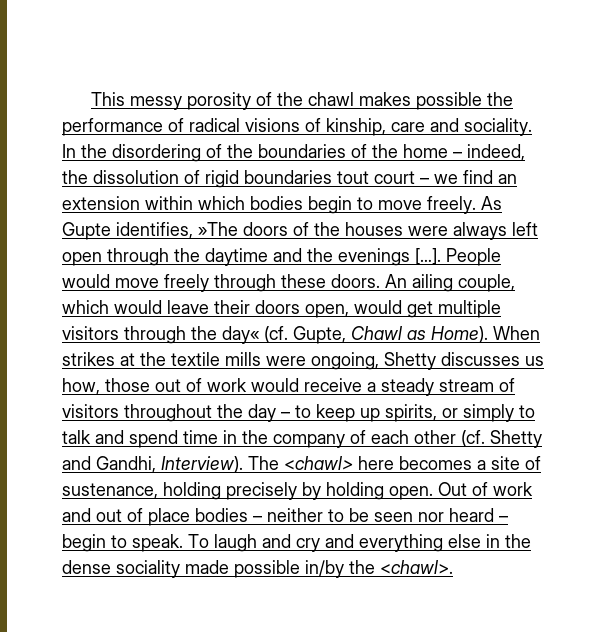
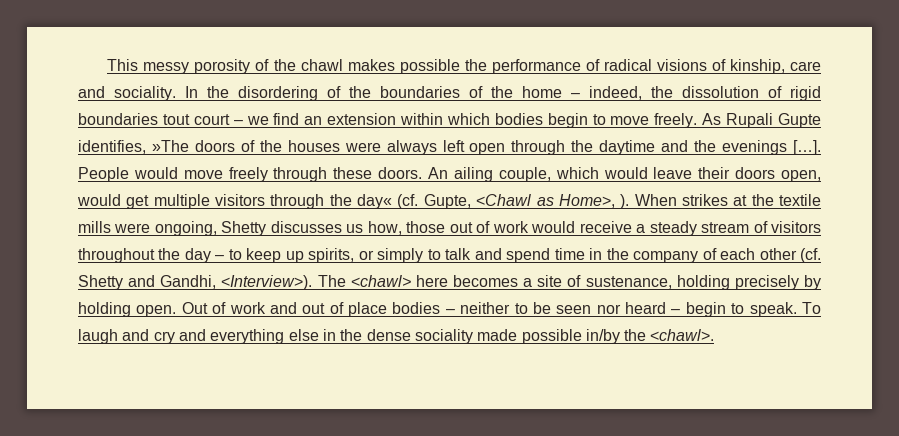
- As Gupte identifies, »The doors of the houses were always left open through the daytime and the evenings […].
+ As Rupali Gupte identifies, »The doors of the houses were always left open through the daytime and the evenings […].
- An ailing couple, which would leave their doors open, would get multiple visitors through the day« (cf. Gupte, Chawl as Home).
+ An ailing couple, which would leave their doors open, would get multiple visitors through the day« (cf. Gupte, <Chawl as Home>, ).
- When strikes at the textile mills were ongoing, Shetty discusses us how, those out of work would receive a steady stream of visitors throughout the day – to keep up spirits, or simply to talk and spend time in the company of each other (cf. Shetty and Gandhi, Interview).
+ When strikes at the textile mills were ongoing, Shetty discusses us how, those out of work would receive a steady stream of visitors throughout the day – to keep up spirits, or simply to talk and spend time in the company of each other (cf. Shetty and Gandhi, <Interview>).

